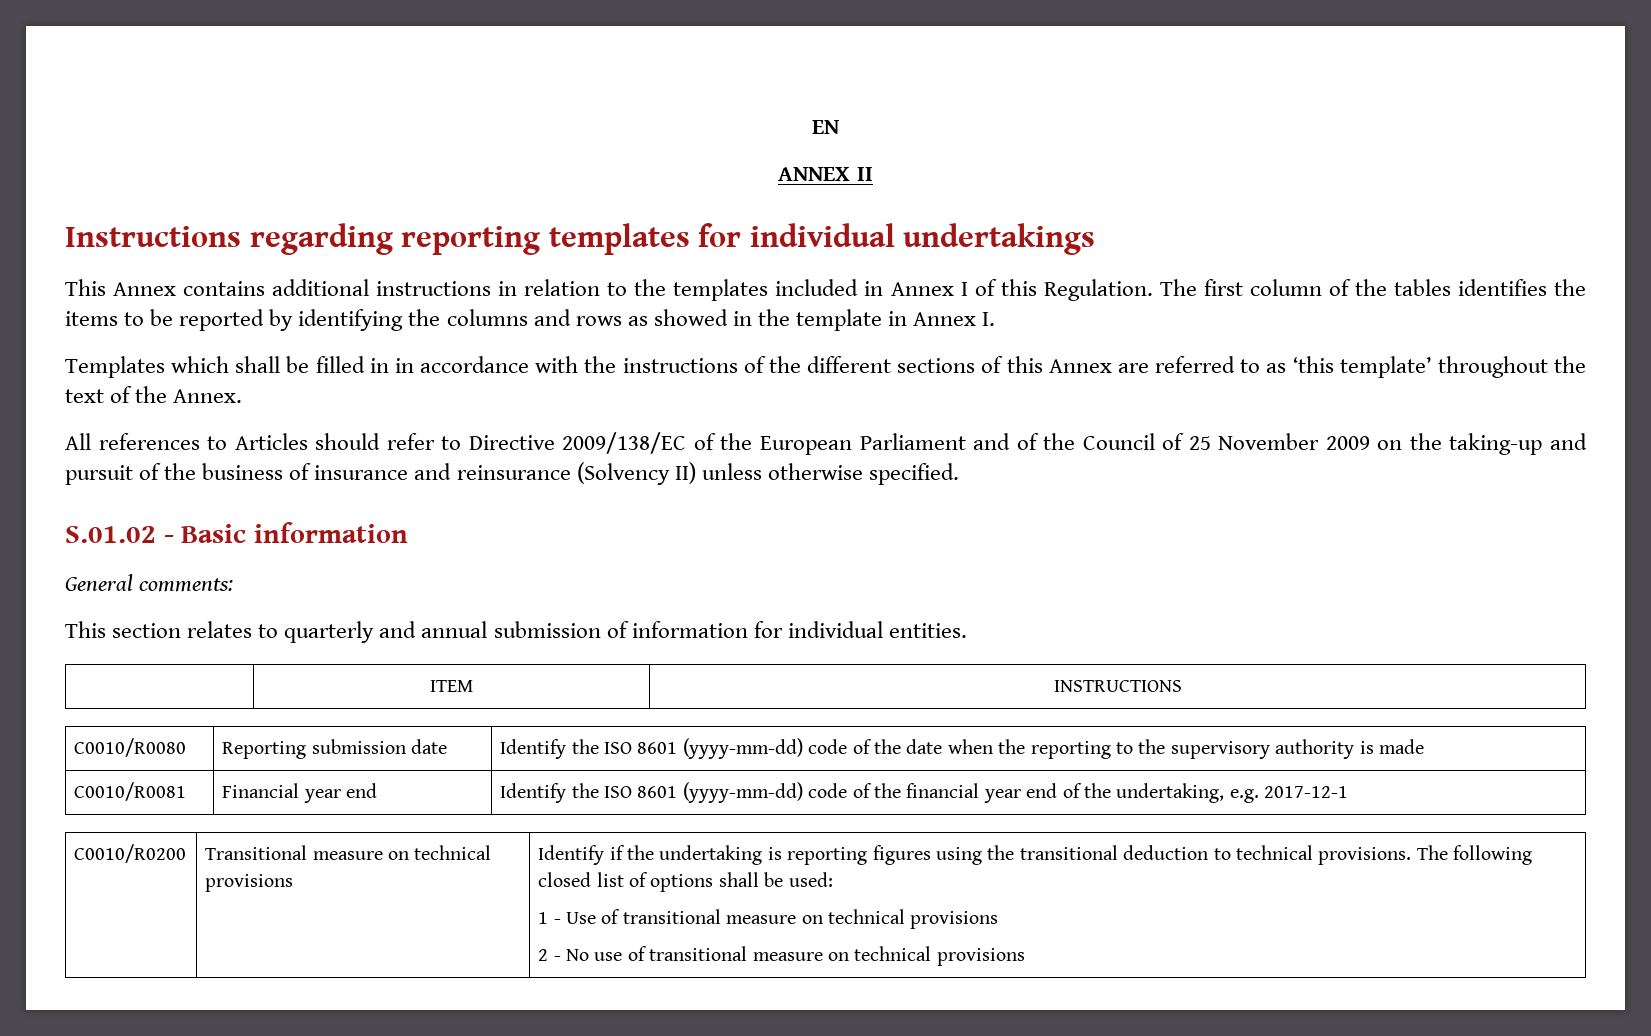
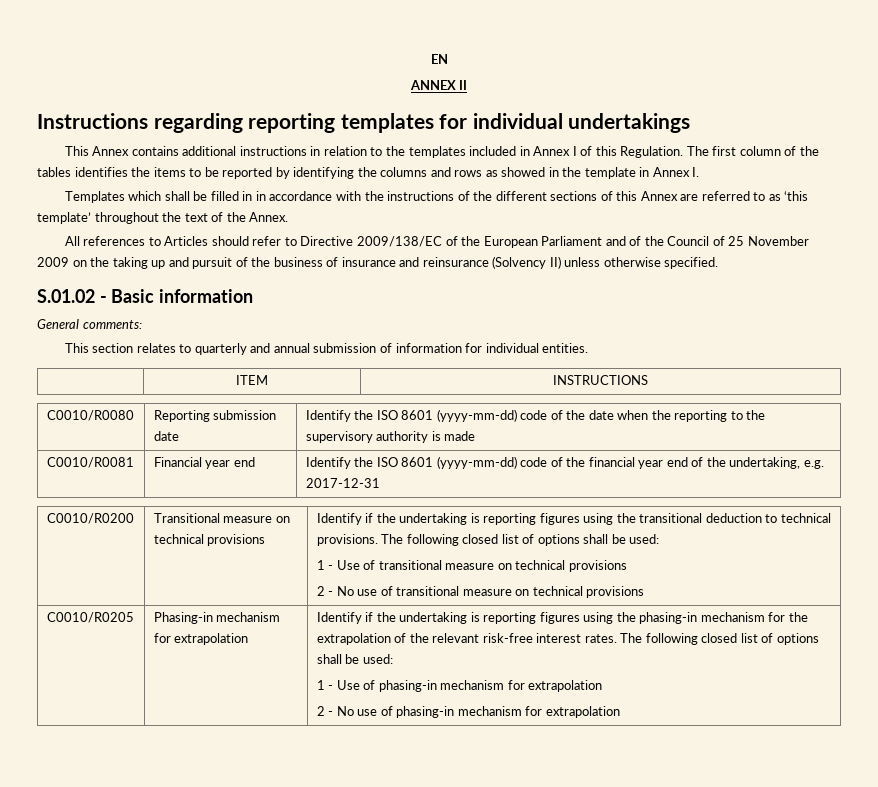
- All references to Articles should refer to Directive 2009/138/EC of the European Parliament and of the Council of 25 November 2009 on the taking-up and pursuit of the business of insurance and reinsurance (Solvency II) unless otherwise specified.
+ All references to Articles should refer to Directive 2009/138/EC of the European Parliament and of the Council of 25 November 2009 on the taking up and pursuit of the business of insurance and reinsurance (Solvency II) unless otherwise specified.
- C0010/R0081 | Financial year end | Identify the ISO 8601 (yyyy-mm-dd) code of the financial year end of the undertaking, e.g. 2017-12-1
+ C0010/R0081 | Financial year end | Identify the ISO 8601 (yyyy-mm-dd) code of the financial year end of the undertaking, e.g. 2017-12-31
+ C0010/R0205 | Phasing-in mechanism for extrapolation | Identify if the undertaking is reporting figures using the phasing-in mechanism for the extrapolation of the relevant risk-free interest rates. The following closed list of options shall be used:
+ 1 - Use of phasing-in mechanism for extrapolation
+ 2 - No use of phasing-in mechanism for extrapolation

